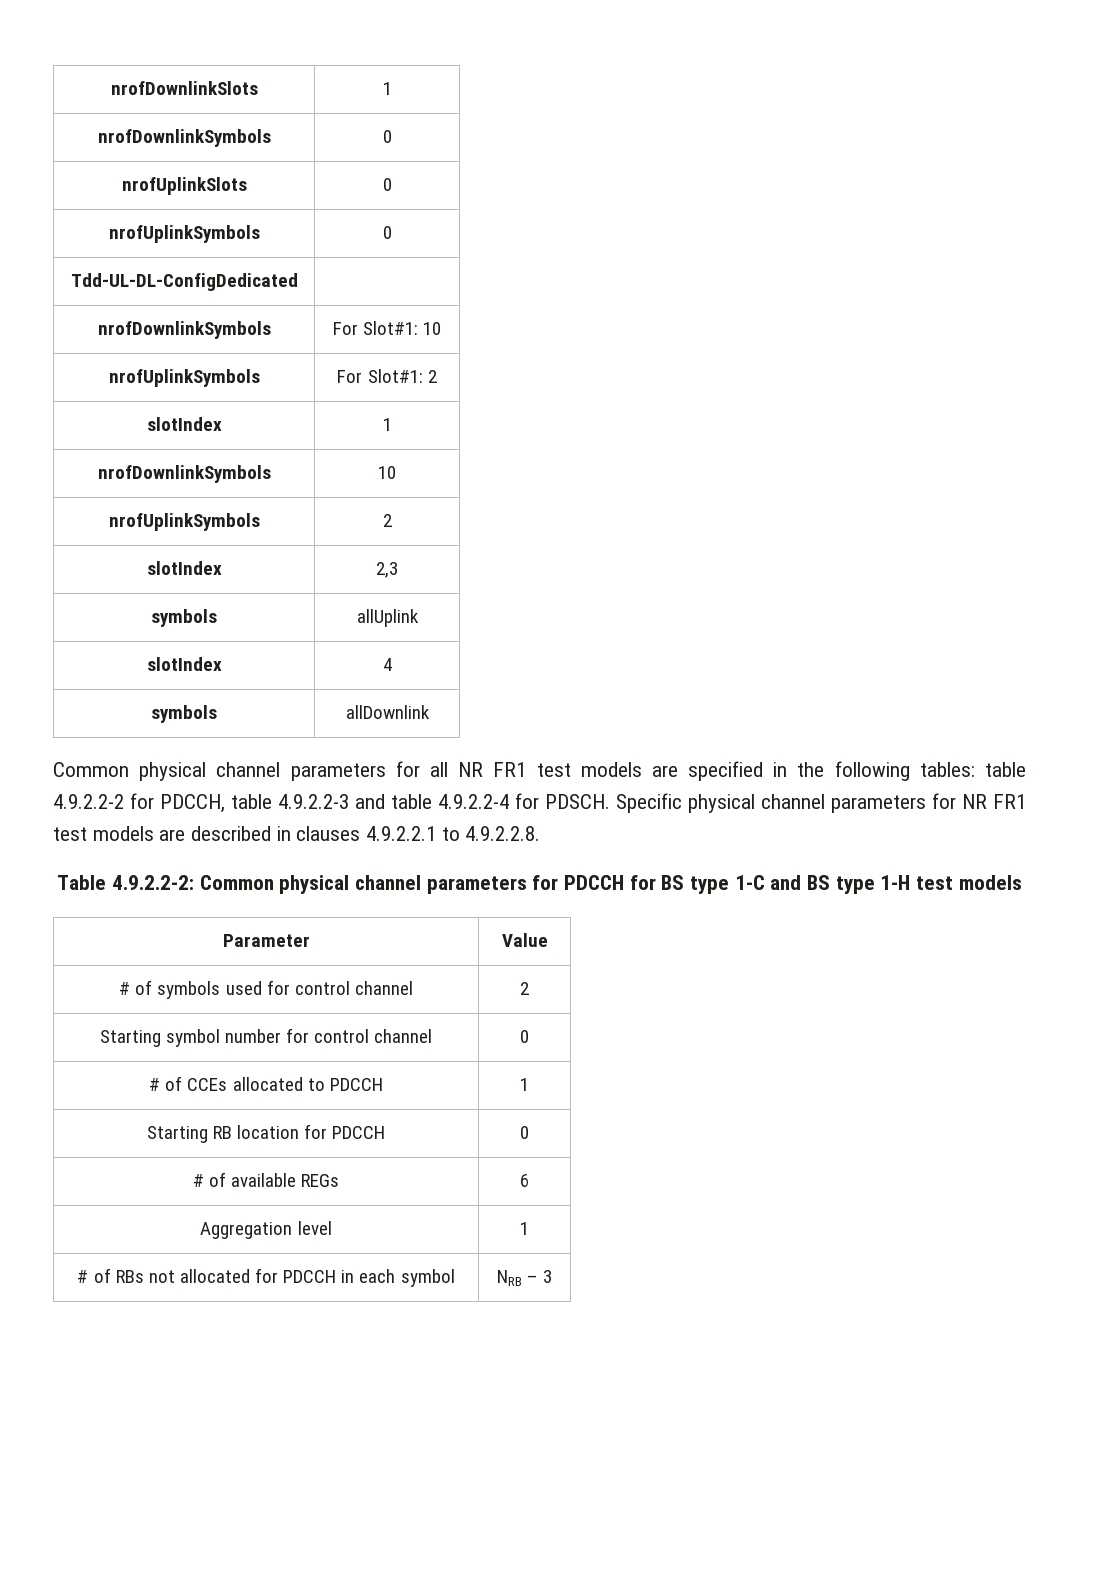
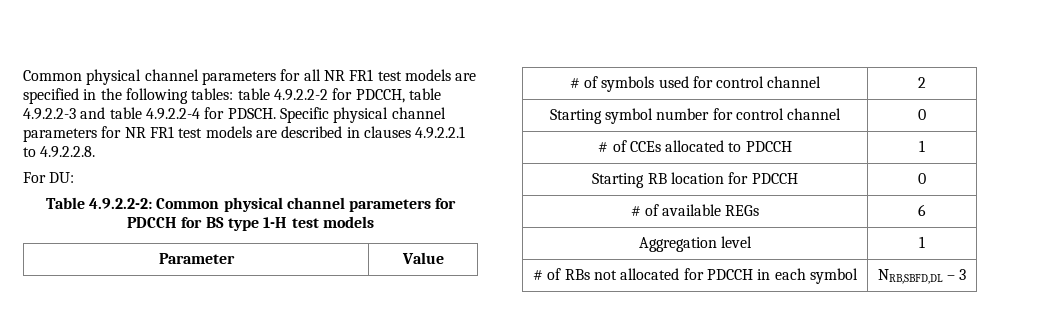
- nrofDownlinkSlots | 1
- nrofDownlinkSymbols | 0
- nrofUplinkSlots | 0
- nrofUplinkSymbols | 0
- Tdd-UL-DL-ConfigDedicated |
- nrofDownlinkSymbols | For Slot#1: 10
- nrofUplinkSymbols | For Slot#1: 2
- slotIndex | 1
- nrofDownlinkSymbols | 10
- nrofUplinkSymbols | 2
- slotIndex | 2,3
- symbols | allUplink
- slotIndex | 4
- symbols | allDownlink
+ For DU:
- Table 4.9.2.2-2: Common physical channel parameters for PDCCH for BS type 1-C and BS type 1-H test models
+ Table 4.9.2.2-2: Common physical channel parameters for PDCCH for BS type 1-H test models
- # of RBs not allocated for PDCCH in each symbol | NRB – 3
+ # of RBs not allocated for PDCCH in each symbol | NRB,SBFD,DL – 3

